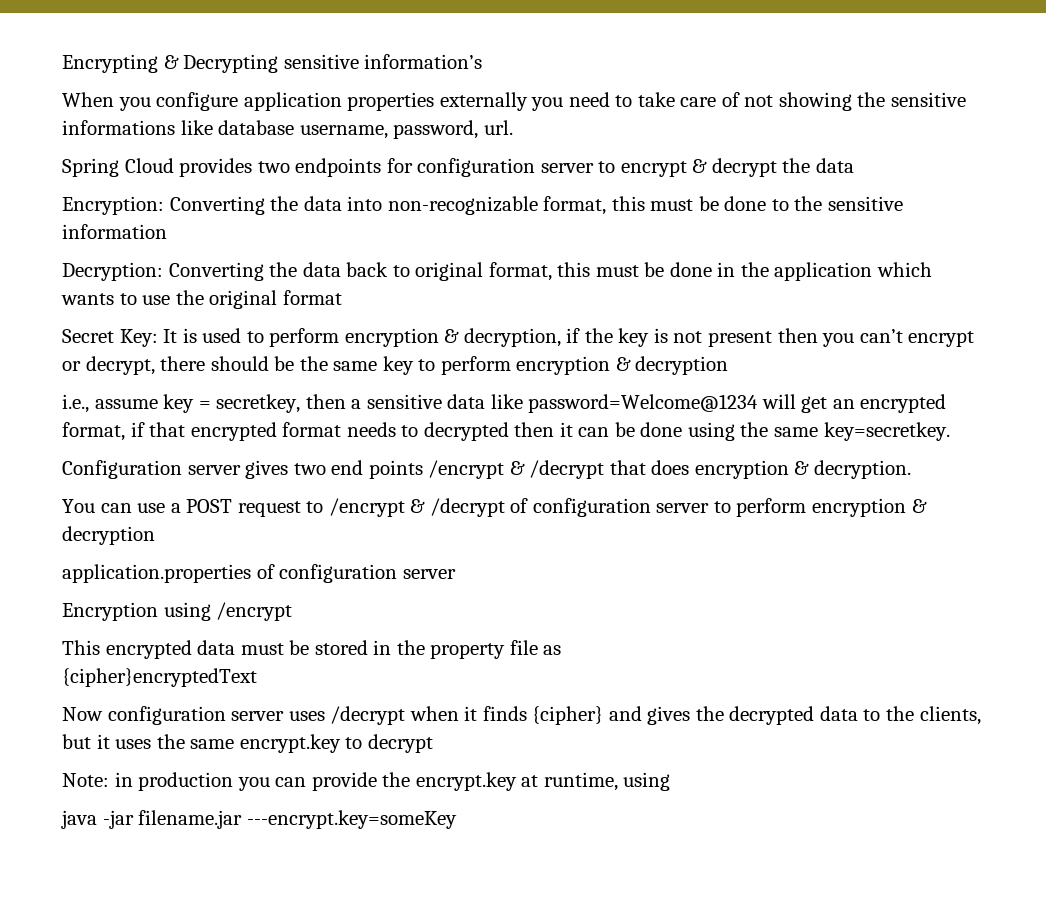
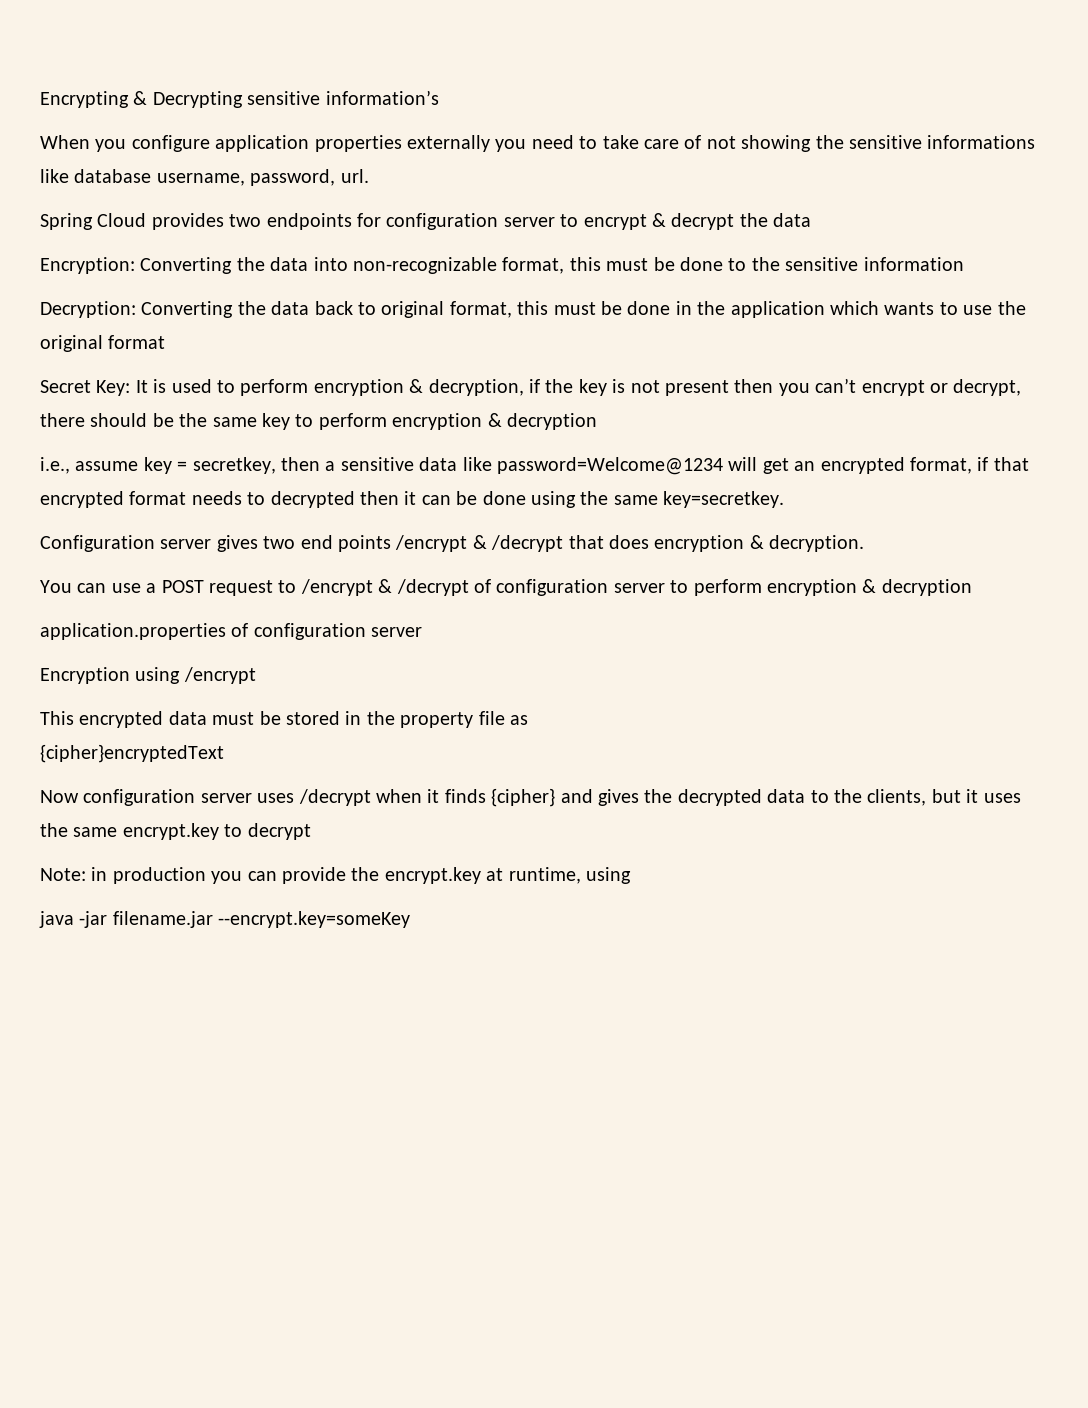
- java -jar filename.jar ---encrypt.key=someKey
+ java -jar filename.jar --encrypt.key=someKey

